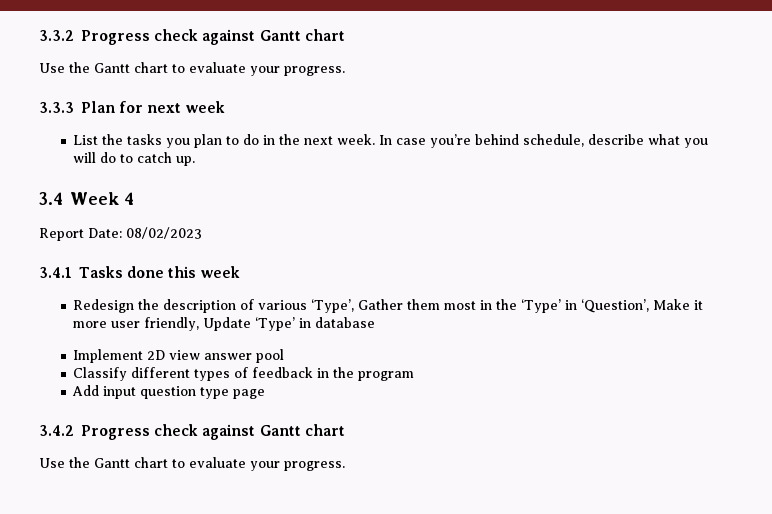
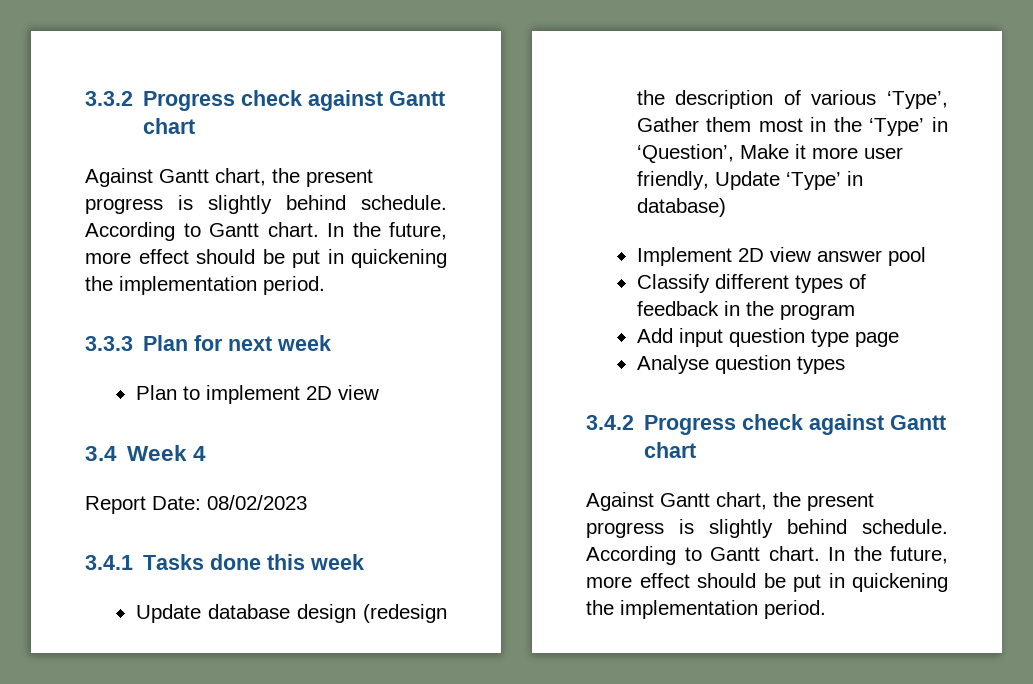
  3.3.2 Progress check against Gantt chart
- Use the Gantt chart to evaluate your progress.
+ Against Gantt chart, the present progress is slightly behind schedule. According to Gantt chart. In the future, more effect should be put in quickening the implementation period.
- List the tasks you plan to do in the next week. In case you’re behind schedule, describe what you will do to catch up.
+ Plan to implement 2D view
- Redesign the description of various ‘Type’, Gather them most in the ‘Type’ in ‘Question’, Make it more user friendly, Update ‘Type’ in database
+ Update database design (redesign the description of various ‘Type’, Gather them most in the ‘Type’ in ‘Question’, Make it more user friendly, Update ‘Type’ in database)
+ Analyse question types
  3.4.2 Progress check against Gantt chart
- Use the Gantt chart to evaluate your progress.
+ Against Gantt chart, the present progress is slightly behind schedule. According to Gantt chart. In the future, more effect should be put in quickening the implementation period.

